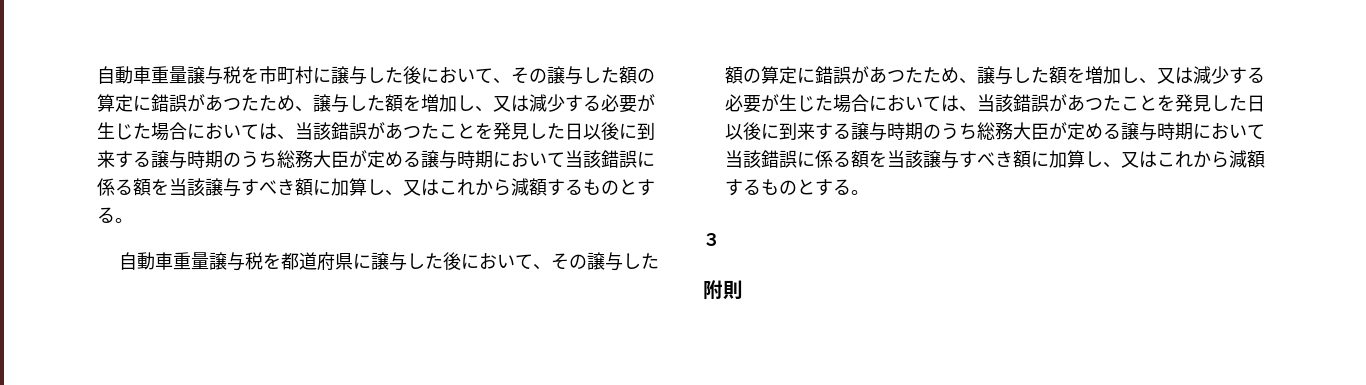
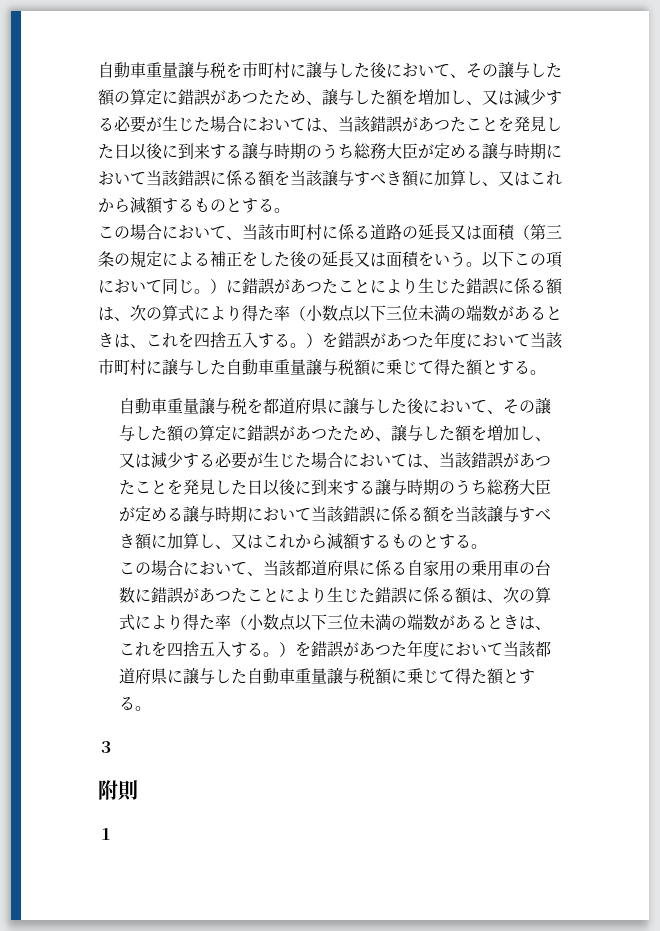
+ この場合において、当該市町村に係る道路の延長又は面積（第三条の規定による補正をした後の延長又は面積をいう。以下この項において同じ。）に錯誤があつたことにより生じた錯誤に係る額は、次の算式により得た率（小数点以下三位未満の端数があるときは、これを四捨五入する。）を錯誤があつた年度において当該市町村に譲与した自動車重量譲与税額に乗じて得た額とする。
+ この場合において、当該都道府県に係る自家用の乗用車の台数に錯誤があつたことにより生じた錯誤に係る額は、次の算式により得た率（小数点以下三位未満の端数があるときは、これを四捨五入する。）を錯誤があつた年度において当該都道府県に譲与した自動車重量譲与税額に乗じて得た額とする。
+ １

